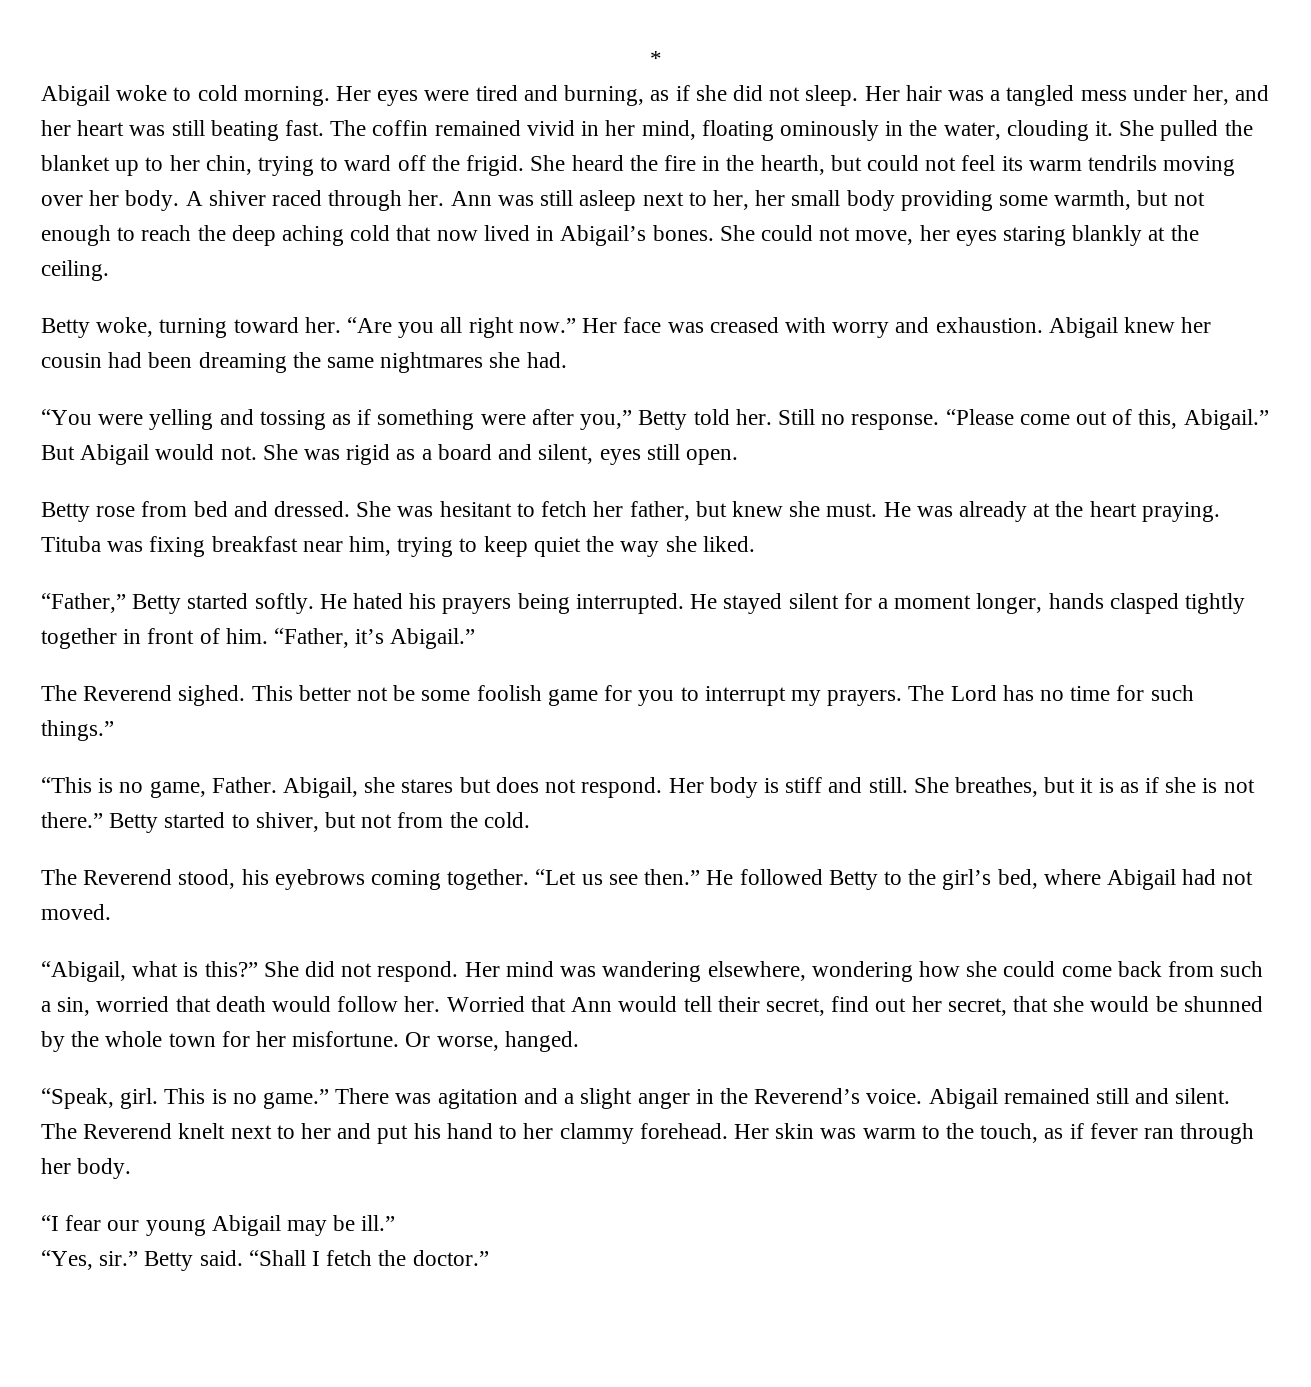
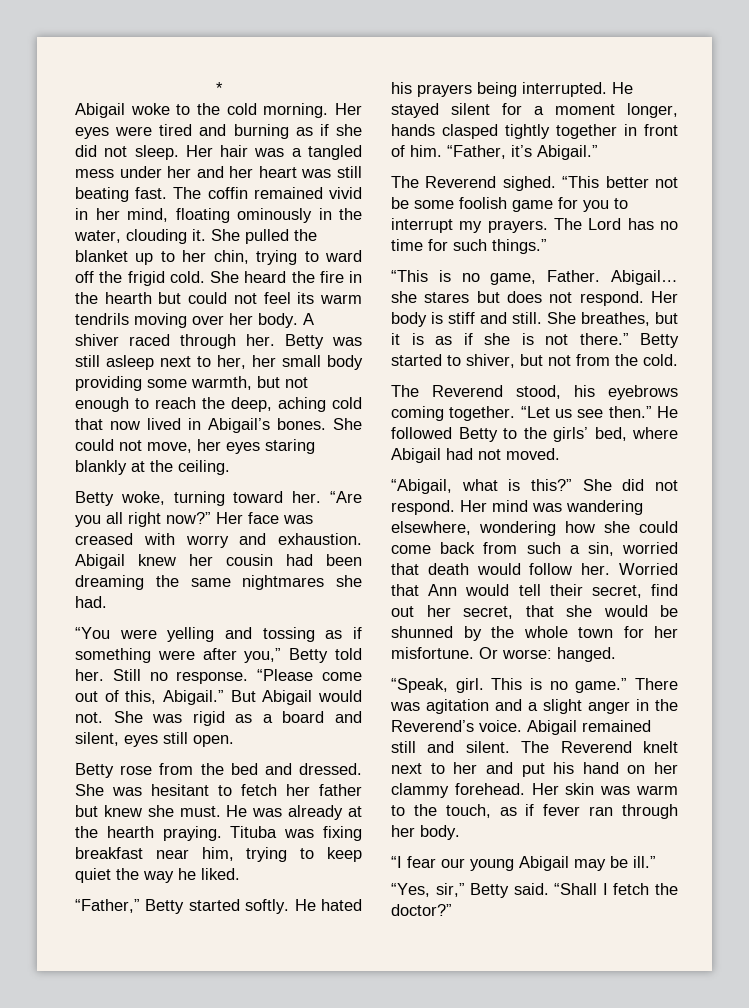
- Abigail woke to cold morning.
+ Abigail woke to the cold morning.
- Her eyes were tired and burning, as if she did not sleep.
+ Her eyes were tired and burning as if she did not sleep.
- Her hair was a tangled mess under her, and her heart was still beating fast.
+ Her hair was a tangled mess under her and her heart was still beating fast.
- She pulled the blanket up to her chin, trying to ward off the frigid.
+ She pulled the blanket up to her chin, trying to ward off the frigid cold.
- She heard the fire in the hearth, but could not feel its warm tendrils moving over her body.
+ She heard the fire in the hearth but could not feel its warm tendrils moving over her body.
- Ann was still asleep next to her, her small body providing some warmth, but not enough to reach the deep aching cold that now lived in Abigail’s bones.
+ Betty was still asleep next to her, her small body providing some warmth, but not enough to reach the deep, aching cold that now lived in Abigail’s bones.
- “Are you all right now.”
+ “Are you all right now?”
- Betty rose from bed and dressed.
+ Betty rose from the bed and dressed.
- She was hesitant to fetch her father, but knew she must.
+ She was hesitant to fetch her father but knew she must.
- He was already at the heart praying.
+ He was already at the hearth praying.
- Tituba was fixing breakfast near him, trying to keep quiet the way she liked.
+ Tituba was fixing breakfast near him, trying to keep quiet the way he liked.
- This better not be some foolish game for you to interrupt my prayers.
+ “This better not be some foolish game for you to interrupt my prayers.
- Abigail, she stares but does not respond.
+ Abigail… she stares but does not respond.
- He followed Betty to the girl’s bed, where Abigail had not moved.
+ He followed Betty to the girls’ bed, where Abigail had not moved.
- Or worse, hanged.
+ Or worse: hanged.
- The Reverend knelt next to her and put his hand to her clammy forehead.
+ The Reverend knelt next to her and put his hand on her clammy forehead.
- “Yes, sir.” Betty said.
+ “Yes, sir,” Betty said.
- “Shall I fetch the doctor.”
+ “Shall I fetch the doctor?”

